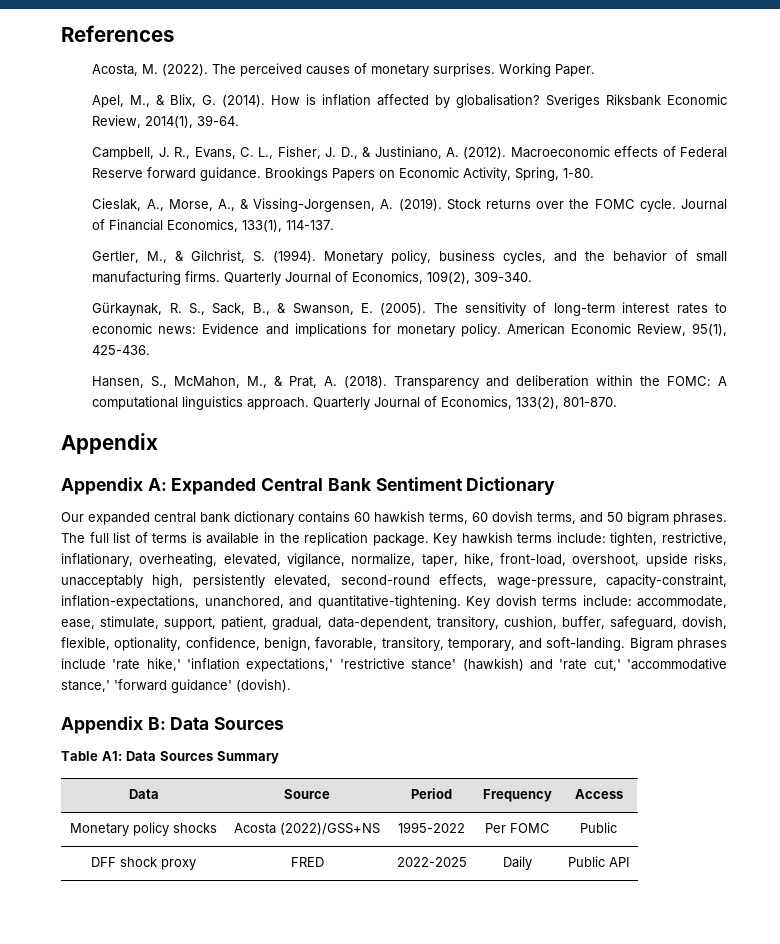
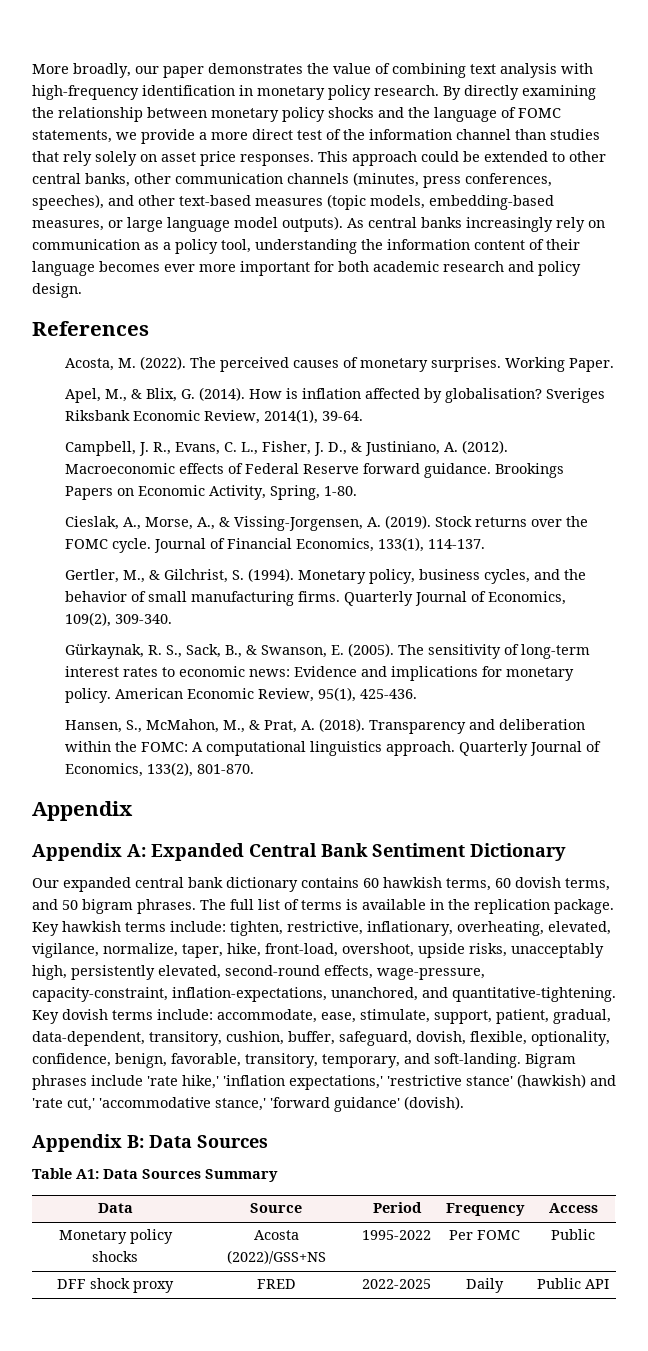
+ More broadly, our paper demonstrates the value of combining text analysis with high-frequency identification in monetary policy research. By directly examining the relationship between monetary policy shocks and the language of FOMC statements, we provide a more direct test of the information channel than studies that rely solely on asset price responses. This approach could be extended to other central banks, other communication channels (minutes, press conferences, speeches), and other text-based measures (topic models, embedding-based measures, or large language model outputs). As central banks increasingly rely on communication as a policy tool, understanding the information content of their language becomes ever more important for both academic research and policy design.

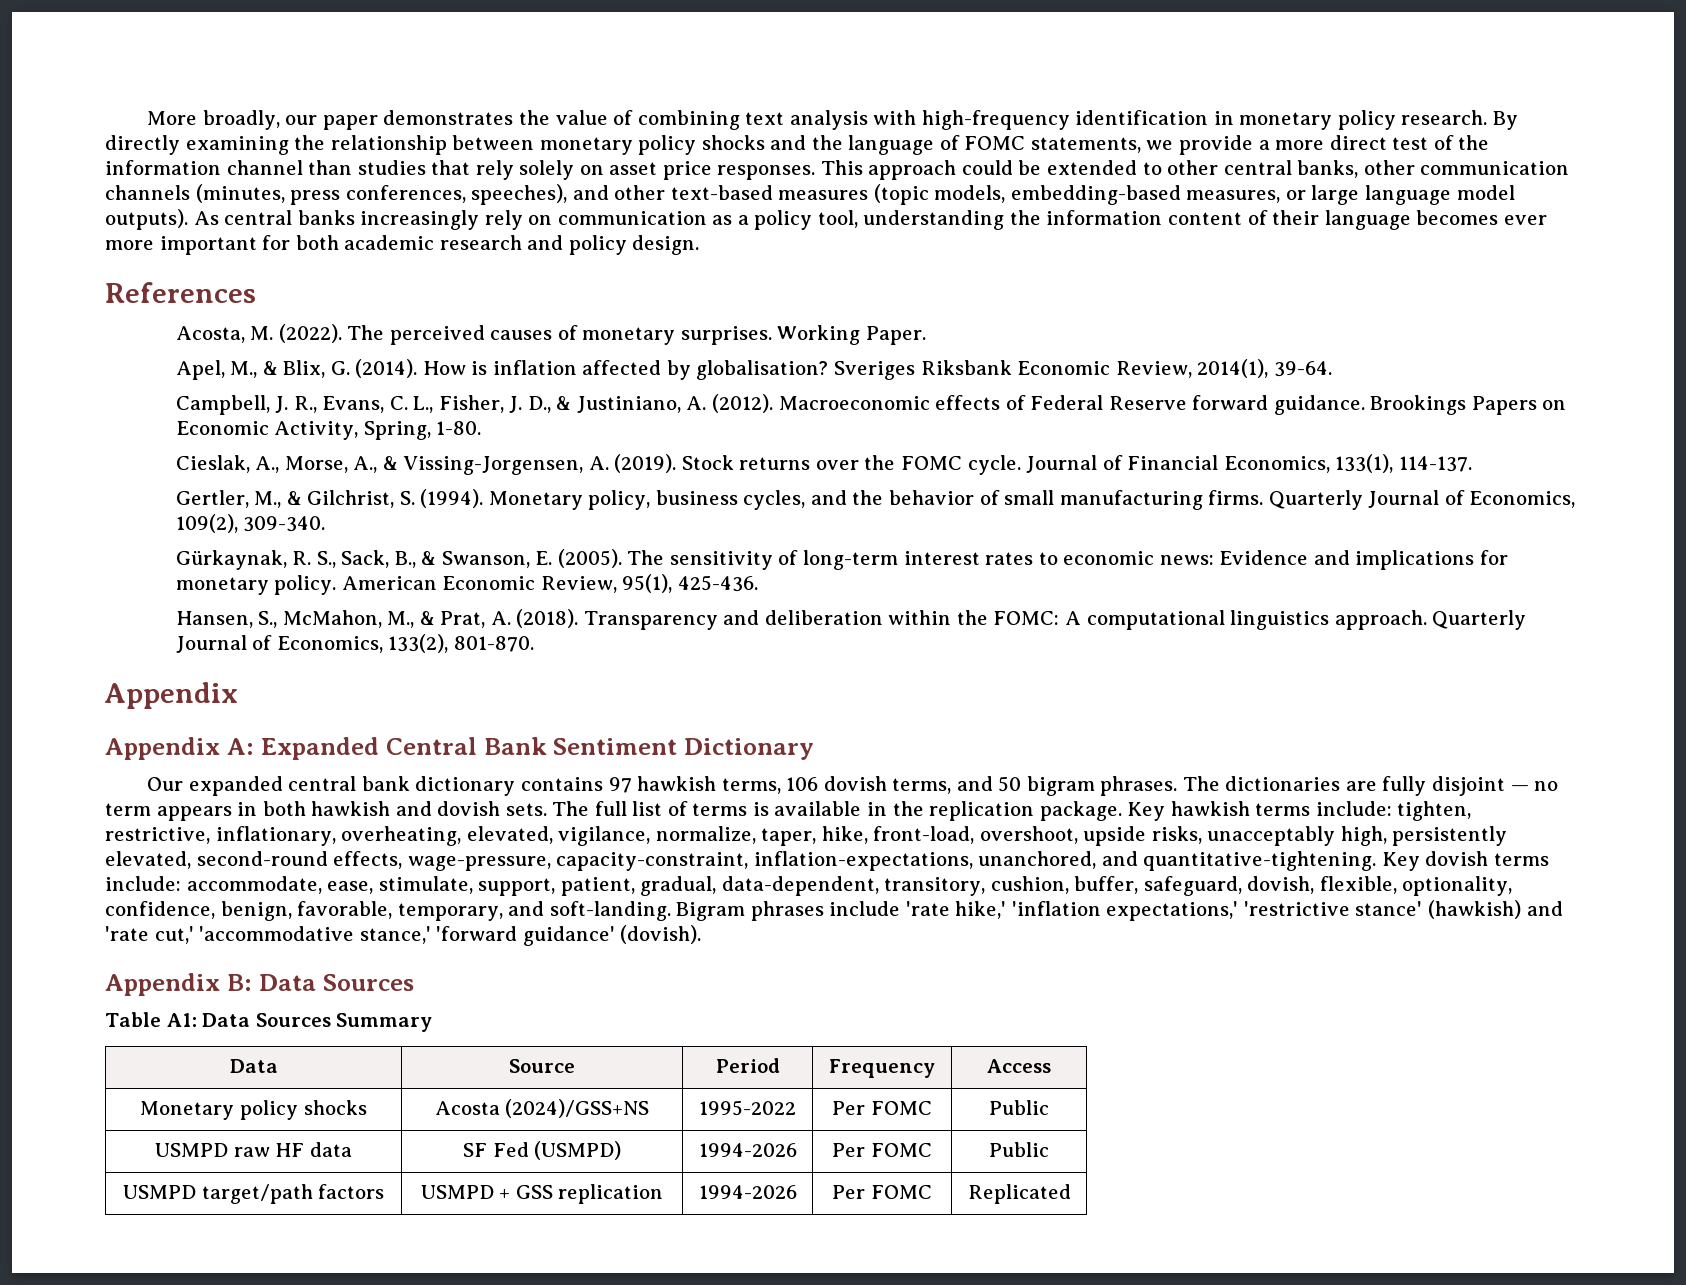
- Our expanded central bank dictionary contains 60 hawkish terms, 60 dovish terms, and 50 bigram phrases.
+ Our expanded central bank dictionary contains 97 hawkish terms, 106 dovish terms, and 50 bigram phrases.
- The full list of terms is available in the replication package.
+ The dictionaries are fully disjoint — no term appears in both hawkish and dovish sets. The full list of terms is available in the replication package.
- Key dovish terms include: accommodate, ease, stimulate, support, patient, gradual, data-dependent, transitory, cushion, buffer, safeguard, dovish, flexible, optionality, confidence, benign, favorable, transitory, temporary, and soft-landing.
+ Key dovish terms include: accommodate, ease, stimulate, support, patient, gradual, data-dependent, transitory, cushion, buffer, safeguard, dovish, flexible, optionality, confidence, benign, favorable, temporary, and soft-landing.
- Monetary policy shocks | Acosta (2022)/GSS+NS | 1995-2022 | Per FOMC | Public
+ Monetary policy shocks | Acosta (2024)/GSS+NS | 1995-2022 | Per FOMC | Public
- DFF shock proxy | FRED | 2022-2025 | Daily | Public API
+ USMPD raw HF data | SF Fed (USMPD) | 1994-2026 | Per FOMC | Public
+ USMPD target/path factors | USMPD + GSS replication | 1994-2026 | Per FOMC | Replicated

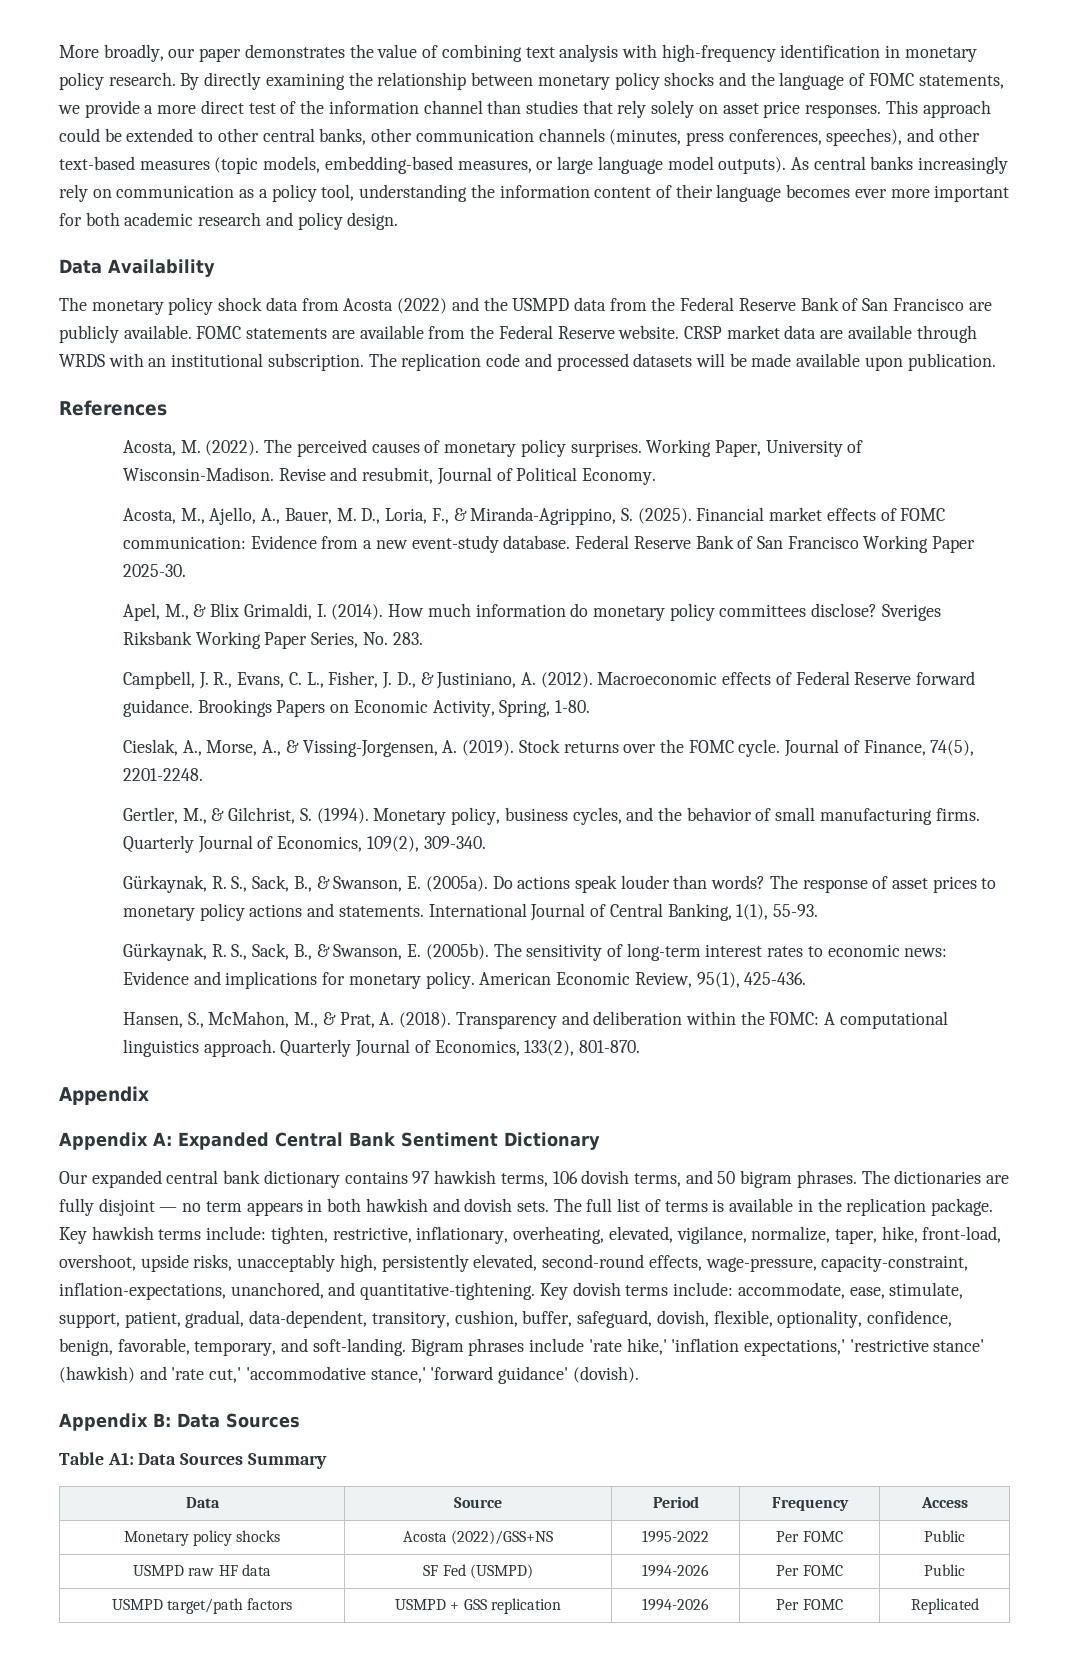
+ Data Availability
+ The monetary policy shock data from Acosta (2022) and the USMPD data from the Federal Reserve Bank of San Francisco are publicly available. FOMC statements are available from the Federal Reserve website. CRSP market data are available through WRDS with an institutional subscription. The replication code and processed datasets will be made available upon publication.
- The perceived causes of monetary surprises.
+ The perceived causes of monetary policy surprises.
- Working Paper.
- Apel, M., & Blix, G. (2014). How is inflation affected by globalisation? Sveriges Riksbank Economic Review, 2014(1), 39-64.
+ Working Paper, University of Wisconsin-Madison. Revise and resubmit, Journal of Political Economy.
+ Acosta, M., Ajello, A., Bauer, M. D., Loria, F., & Miranda-Agrippino, S. (2025). Financial market effects of FOMC communication: Evidence from a new event-study database. Federal Reserve Bank of San Francisco Working Paper 2025-30.
+ Apel, M., & Blix Grimaldi, I. (2014). How much information do monetary policy committees disclose? Sveriges Riksbank Working Paper Series, No. 283.
- Journal of Financial Economics, 133(1), 114-137.
+ Journal of Finance, 74(5), 2201-2248.
- Gürkaynak, R. S., Sack, B., & Swanson, E. (2005).
+ Gürkaynak, R. S., Sack, B., & Swanson, E. (2005a). Do actions speak louder than words? The response of asset prices to monetary policy actions and statements. International Journal of Central Banking, 1(1), 55-93.
+ Gürkaynak, R. S., Sack, B., & Swanson, E. (2005b).
- Monetary policy shocks | Acosta (2024)/GSS+NS | 1995-2022 | Per FOMC | Public
+ Monetary policy shocks | Acosta (2022)/GSS+NS | 1995-2022 | Per FOMC | Public

